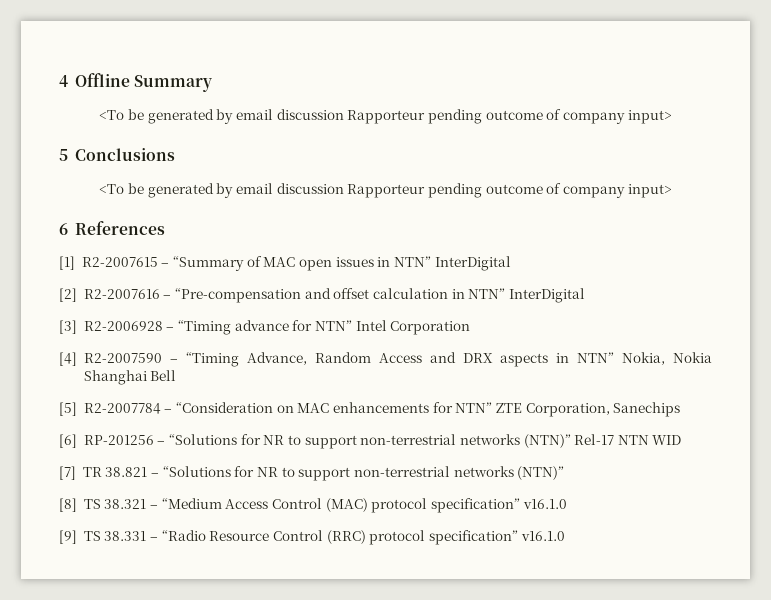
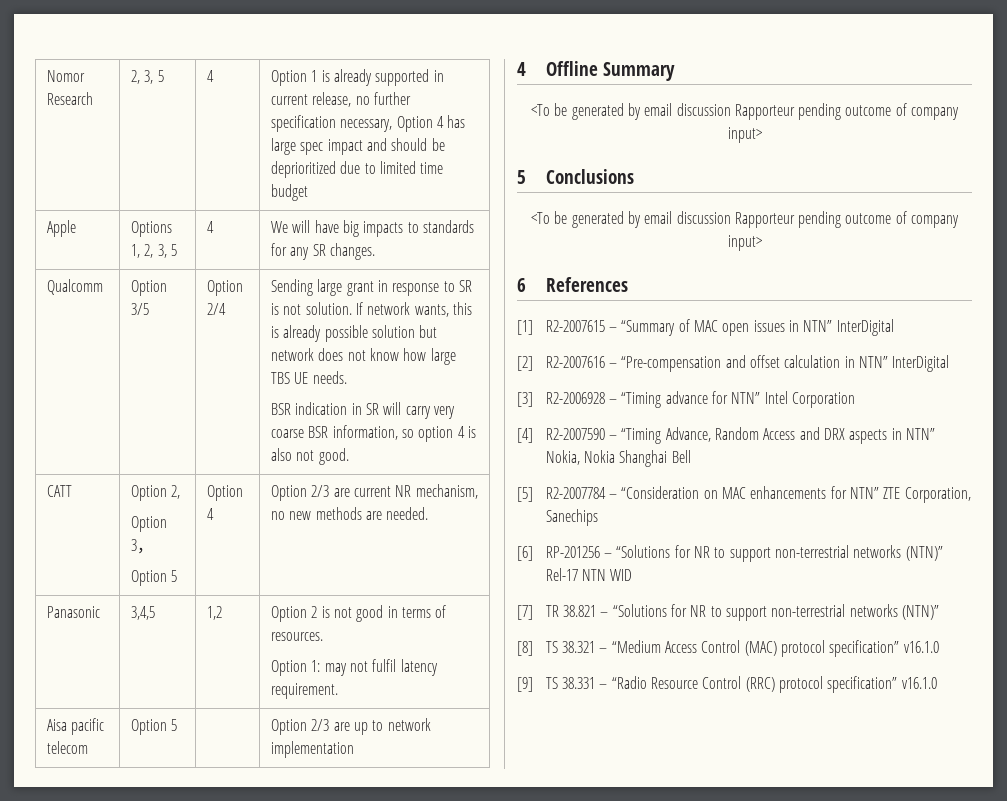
+ Nomor Research | 2, 3, 5 | 4 | Option 1 is already supported in current release, no further specification necessary, Option 4 has large spec impact and should be deprioritized due to limited time budget
+ Apple | Options 1, 2, 3, 5 | 4 | We will have big impacts to standards for any SR changes.
+ Qualcomm | Option 3/5 | Option 2/4 | Sending large grant in response to SR is not solution. If network wants, this is already possible solution but network does not know how large TBS UE needs.
+ BSR indication in SR will carry very coarse BSR information, so option 4 is also not good.
+ CATT | Option 2,
+ Option 3，
+ Option 5 | Option 4 | Option 2/3 are current NR mechanism, no new methods are needed.
+ Panasonic | 3,4,5 | 1,2 | Option 2 is not good in terms of resources.
+ Option 1: may not fulfil latency requirement.
+ Aisa pacific telecom | Option 5 | | Option 2/3 are up to network implementation

